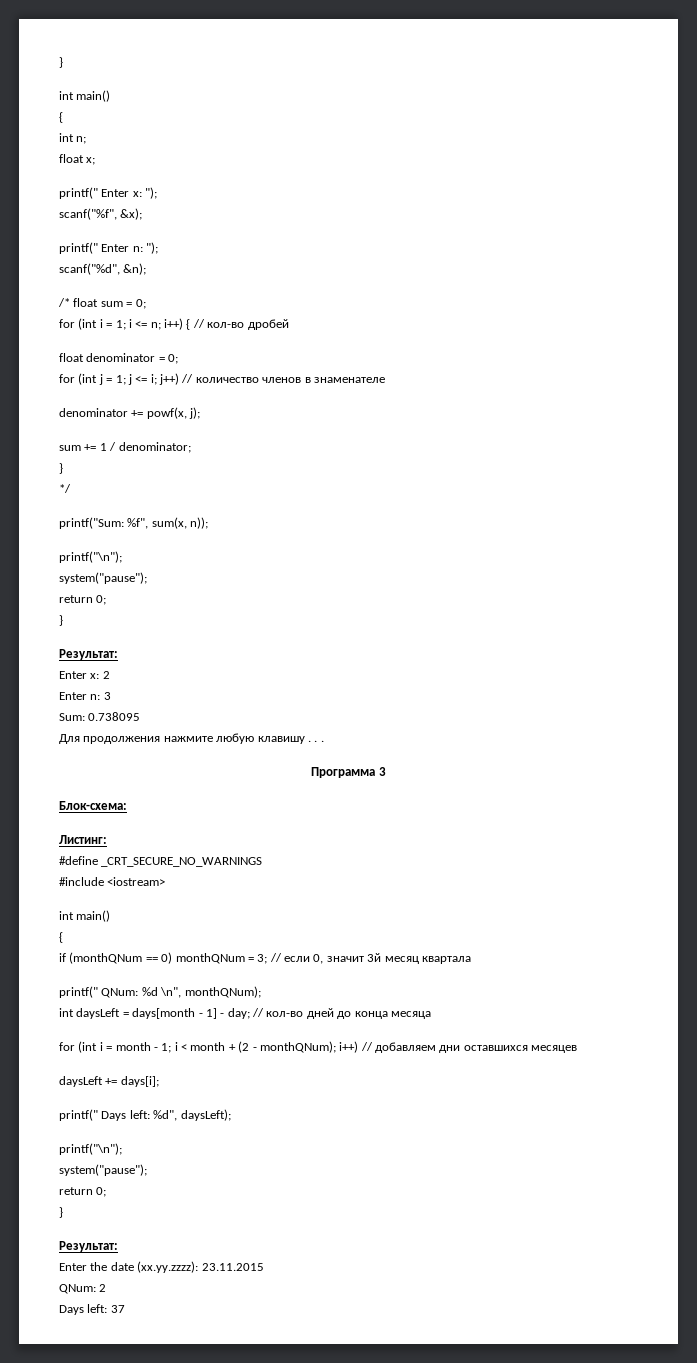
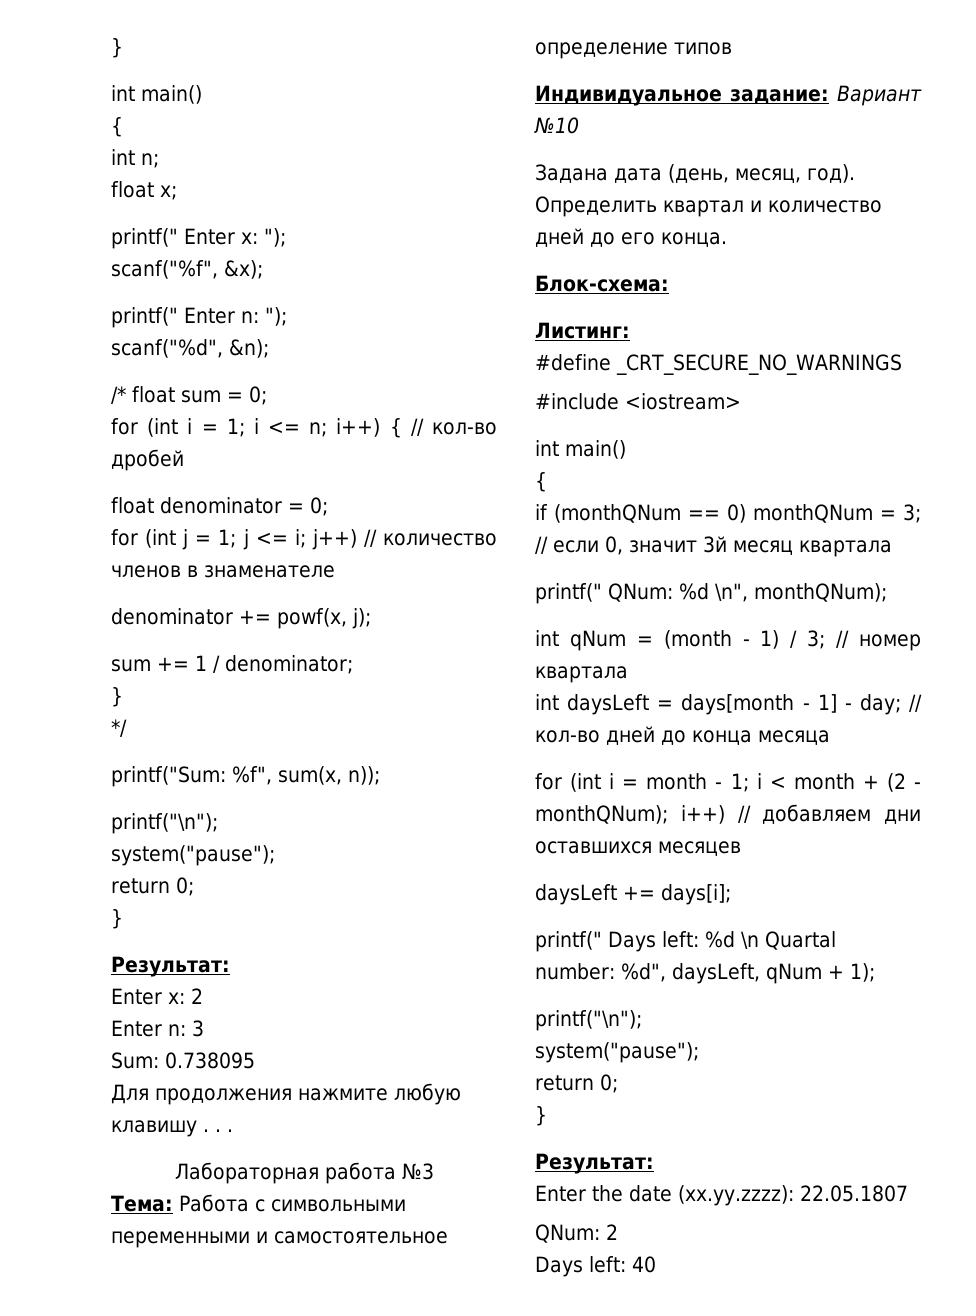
- Программа 3
+ Лабораторная работа №3
+ Тема: Работа с символьными переменными и самостоятельное определение типов
+ Индивидуальное задание: Вариант №10
+ Задана дата (день, месяц, год). Определить квартал и количество дней до его конца.
+ int qNum = (month - 1) / 3; // номер квартала
- printf(" Days left: %d", daysLeft);
+ printf(" Days left: %d \n Quartal number: %d", daysLeft, qNum + 1);
- Enter the date (xx.yy.zzzz): 23.11.2015
+ Enter the date (xx.yy.zzzz): 22.05.1807
- Days left: 37
+ Days left: 40

